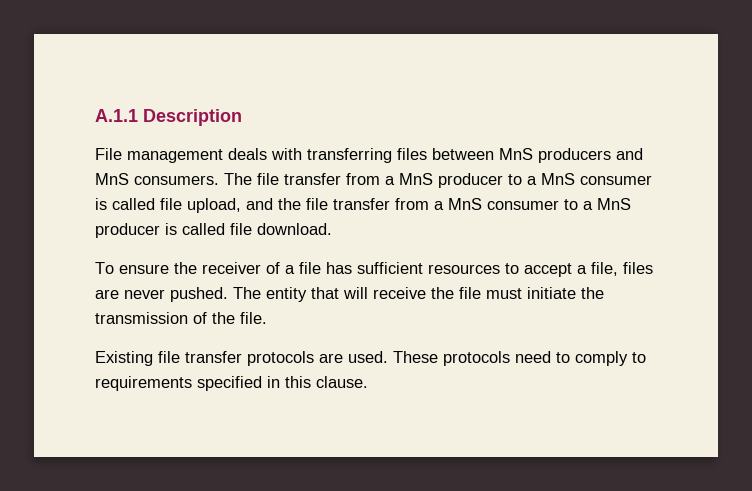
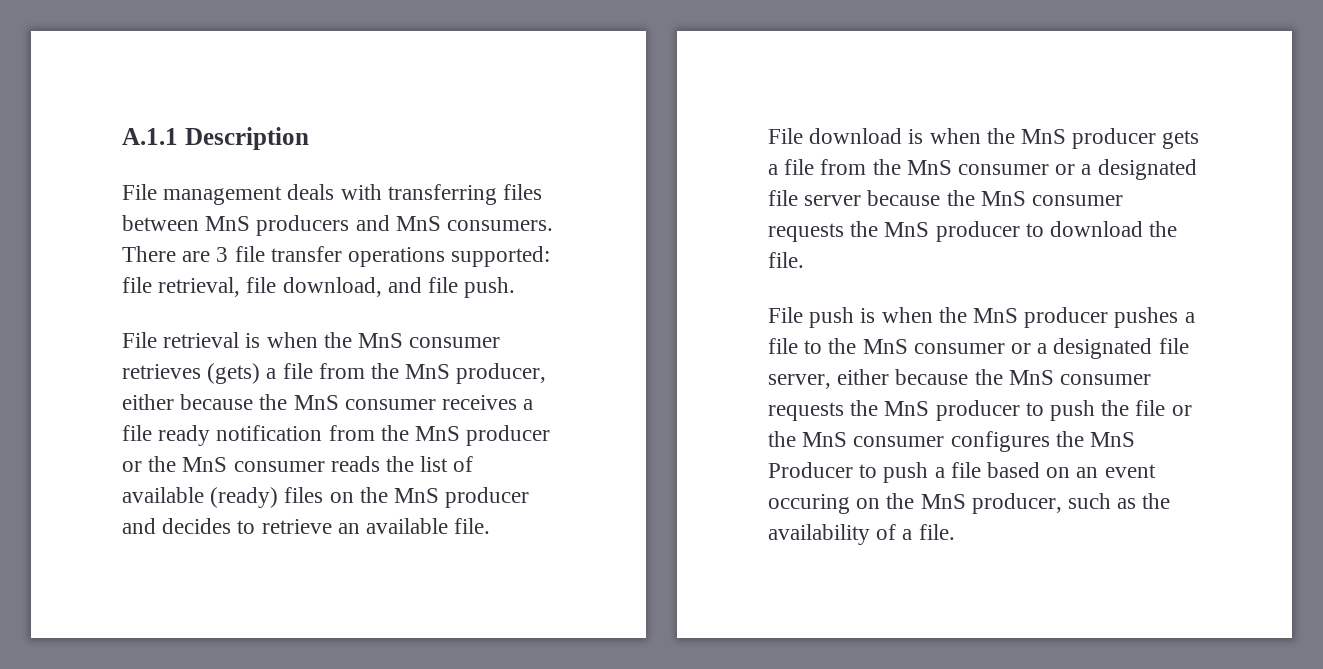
- The file transfer from a MnS producer to a MnS consumer is called file upload, and the file transfer from a MnS consumer to a MnS producer is called file download.
- To ensure the receiver of a file has sufficient resources to accept a file, files are never pushed. The entity that will receive the file must initiate the transmission of the file.
- Existing file transfer protocols are used. These protocols need to comply to requirements specified in this clause.
+ There are 3 file transfer operations supported: file retrieval, file download, and file push.
+ File retrieval is when the MnS consumer retrieves (gets) a file from the MnS producer, either because the MnS consumer receives a file ready notification from the MnS producer or the MnS consumer reads the list of available (ready) files on the MnS producer and decides to retrieve an available file.
+ File download is when the MnS producer gets a file from the MnS consumer or a designated file server because the MnS consumer requests the MnS producer to download the file.
+ File push is when the MnS producer pushes a file to the MnS consumer or a designated file server, either because the MnS consumer requests the MnS producer to push the file or the MnS consumer configures the MnS Producer to push a file based on an event occuring on the MnS producer, such as the availability of a file.

